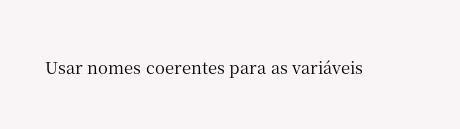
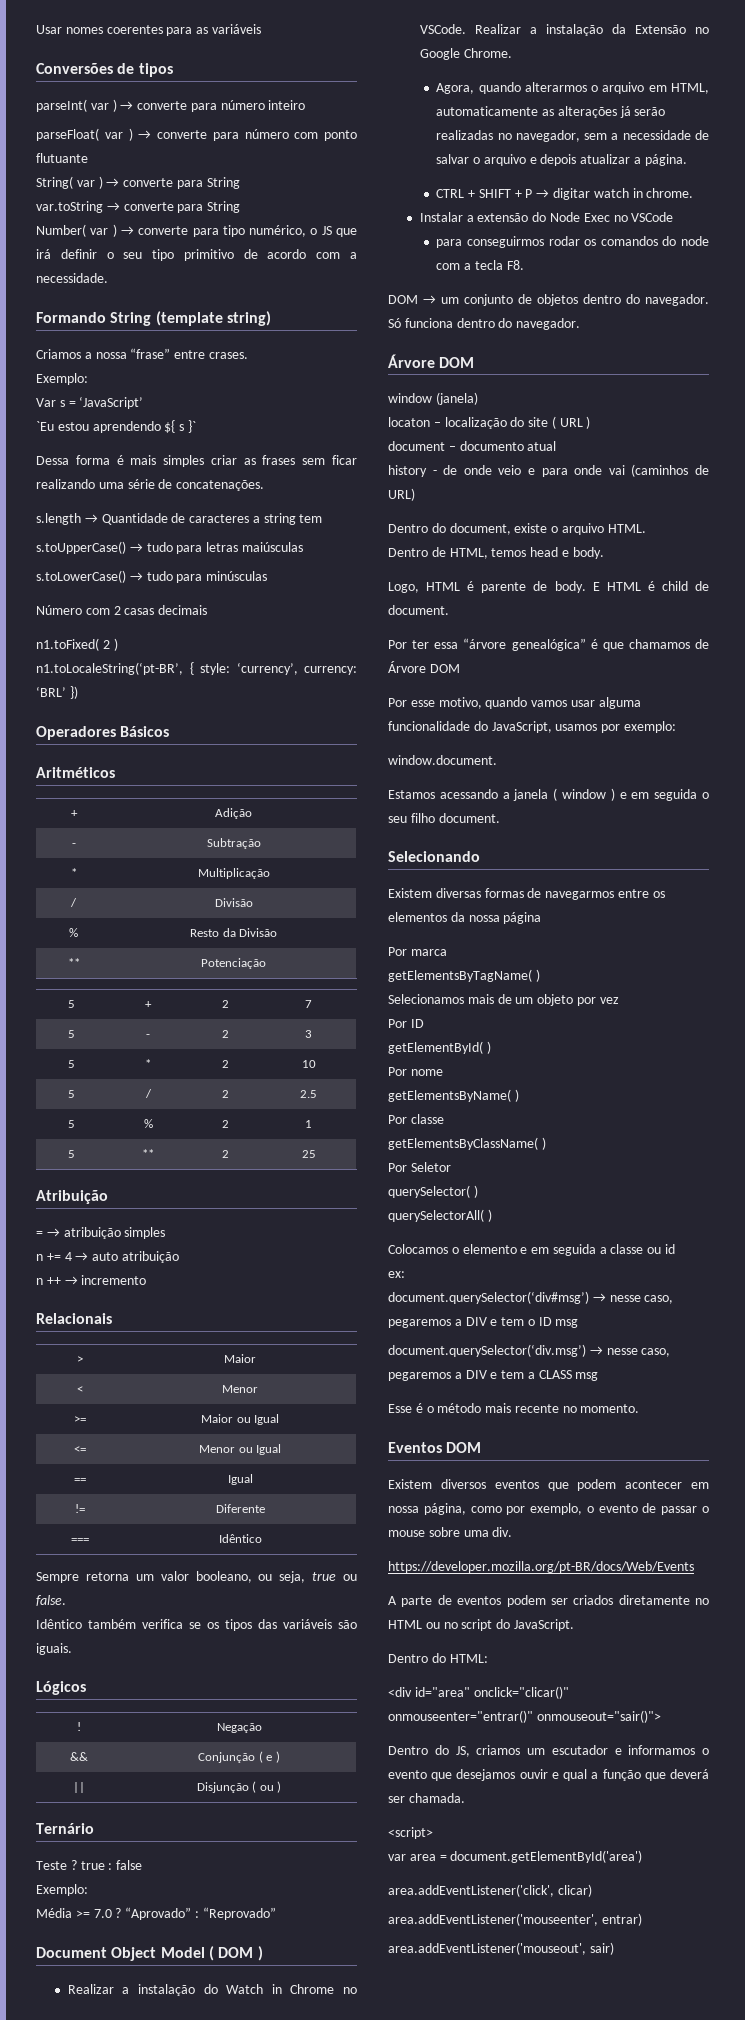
+ Conversões de tipos
+ parseInt( var ) → converte para número inteiro
+ parseFloat( var ) → converte para número com ponto flutuante
+ String( var ) → converte para String
+ var.toString → converte para String
+ Number( var ) → converte para tipo numérico, o JS que irá definir o seu tipo primitivo de acordo com a necessidade.
+ Formando String (template string)
+ Criamos a nossa “frase” entre crases.
+ Exemplo:
+ Var s = ‘JavaScript’
+ `Eu estou aprendendo ${ s }`
+ Dessa forma é mais simples criar as frases sem ficar realizando uma série de concatenações.
+ s.length → Quantidade de caracteres a string tem
+ s.toUpperCase() → tudo para letras maiúsculas
+ s.toLowerCase() → tudo para minúsculas
+ Número com 2 casas decimais
+ n1.toFixed( 2 )
+ n1.toLocaleString(‘pt-BR’, { style: ‘currency’, currency: ‘BRL’ })
+ Operadores Básicos
+ Aritméticos
+ + | Adição
+ - | Subtração
+ * | Multiplicação
+ / | Divisão
+ % | Resto da Divisão
+ ** | Potenciação
+ 5 | + | 2 | 7
+ 5 | - | 2 | 3
+ 5 | * | 2 | 10
+ 5 | / | 2 | 2.5
+ 5 | % | 2 | 1
+ 5 | ** | 2 | 25
+ Atribuição
+ = → atribuição simples
+ n += 4 → auto atribuição
+ n ++ → incremento
+ Relacionais
+ > | Maior
+ < | Menor
+ >= | Maior ou Igual
+ <= | Menor ou Igual
+ == | Igual
+ != | Diferente
+ === | Idêntico
+ Sempre retorna um valor booleano, ou seja, true ou false.
+ Idêntico também verifica se os tipos das variáveis são iguais.
+ Lógicos
+ ! | Negação
+ && | Conjunção ( e )
+ || | Disjunção ( ou )
+ Ternário
+ Teste ? true : false
+ Exemplo:
+ Média >= 7.0 ? “Aprovado” : “Reprovado”
+ Document Object Model ( DOM )
+ Realizar a instalação do Watch in Chrome no VSCode. Realizar a instalação da Extensão no Google Chrome.
+ Agora, quando alterarmos o arquivo em HTML, automaticamente as alterações já serão realizadas no navegador, sem a necessidade de salvar o arquivo e depois atualizar a página.
+ CTRL + SHIFT + P → digitar watch in chrome.
+ Instalar a extensão do Node Exec no VSCode
+ para conseguirmos rodar os comandos do node com a tecla F8.
+ DOM → um conjunto de objetos dentro do navegador. Só funciona dentro do navegador.
+ Árvore DOM
+ window (janela)
+ locaton – localização do site ( URL )
+ document – documento atual
+ history - de onde veio e para onde vai (caminhos de URL)
+ Dentro do document, existe o arquivo HTML.
+ Dentro de HTML, temos head e body.
+ Logo, HTML é parente de body. E HTML é child de document.
+ Por ter essa “árvore genealógica” é que chamamos de Árvore DOM
+ Por esse motivo, quando vamos usar alguma funcionalidade do JavaScript, usamos por exemplo:
+ window.document.
+ Estamos acessando a janela ( window ) e em seguida o seu filho document.
+ Selecionando
+ Existem diversas formas de navegarmos entre os elementos da nossa página
+ Por marca
+ getElementsByTagName( )
+ Selecionamos mais de um objeto por vez
+ Por ID
+ getElementById( )
+ Por nome
+ getElementsByName( )
+ Por classe
+ getElementsByClassName( )
+ Por Seletor
+ querySelector( )
+ querySelectorAll( )
+ Colocamos o elemento e em seguida a classe ou id
+ ex:
+ document.querySelector(‘div#msg’) → nesse caso, pegaremos a DIV e tem o ID msg
+ document.querySelector(‘div.msg’) → nesse caso, pegaremos a DIV e tem a CLASS msg
+ Esse é o método mais recente no momento.
+ Eventos DOM
+ Existem diversos eventos que podem acontecer em nossa página, como por exemplo, o evento de passar o mouse sobre uma div.
+ https://developer.mozilla.org/pt-BR/docs/Web/Events
+ A parte de eventos podem ser criados diretamente no HTML ou no script do JavaScript.
+ Dentro do HTML:
+ <div id="area" onclick="clicar()" onmouseenter="entrar()" onmouseout="sair()">
+ Dentro do JS, criamos um escutador e informamos o evento que desejamos ouvir e qual a função que deverá ser chamada.
+ <script>
+ var area = document.getElementById('area')
+ area.addEventListener('click', clicar)
+ area.addEventListener('mouseenter', entrar)
+ area.addEventListener('mouseout', sair)

